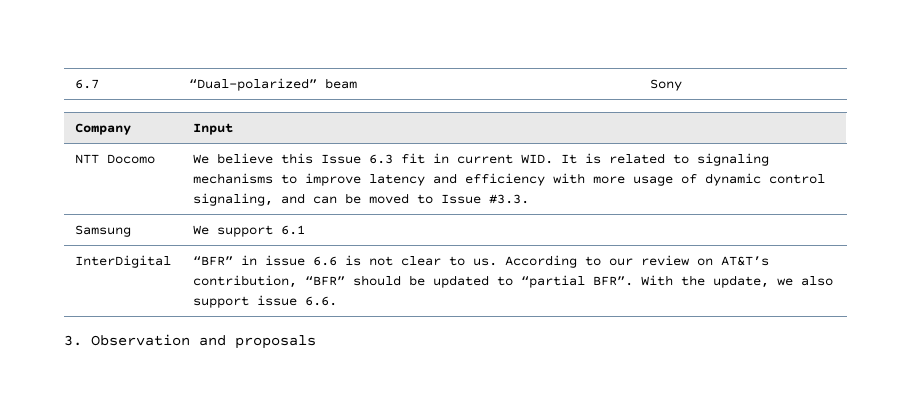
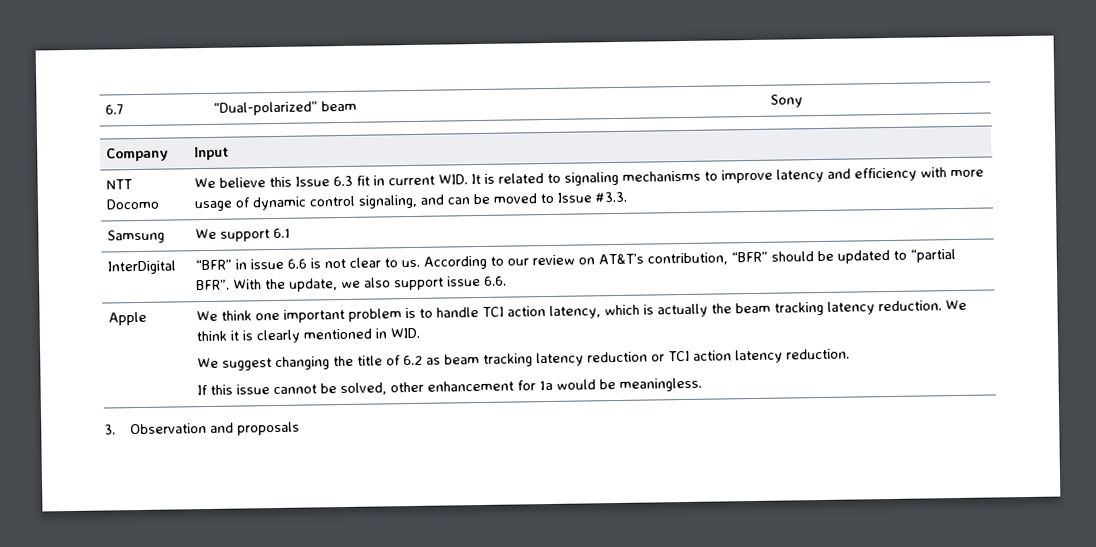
+ Apple | We think one important problem is to handle TCI action latency, which is actually the beam tracking latency reduction. We think it is clearly mentioned in WID.
+ We suggest changing the title of 6.2 as beam tracking latency reduction or TCI action latency reduction.
+ If this issue cannot be solved, other enhancement for 1a would be meaningless.

